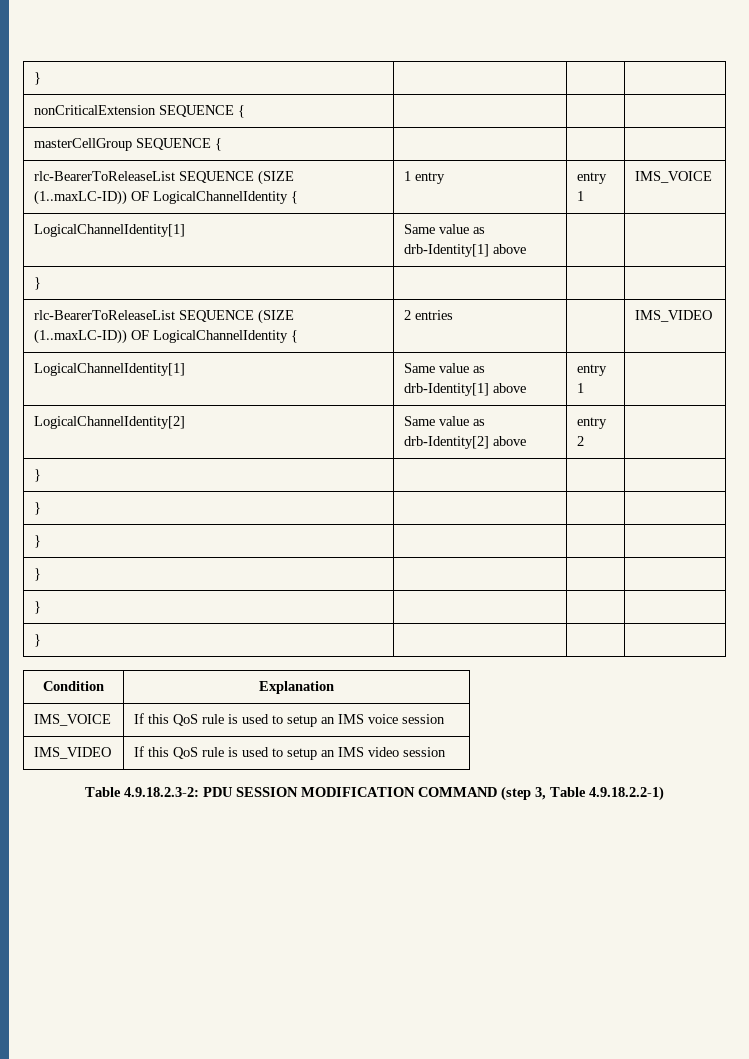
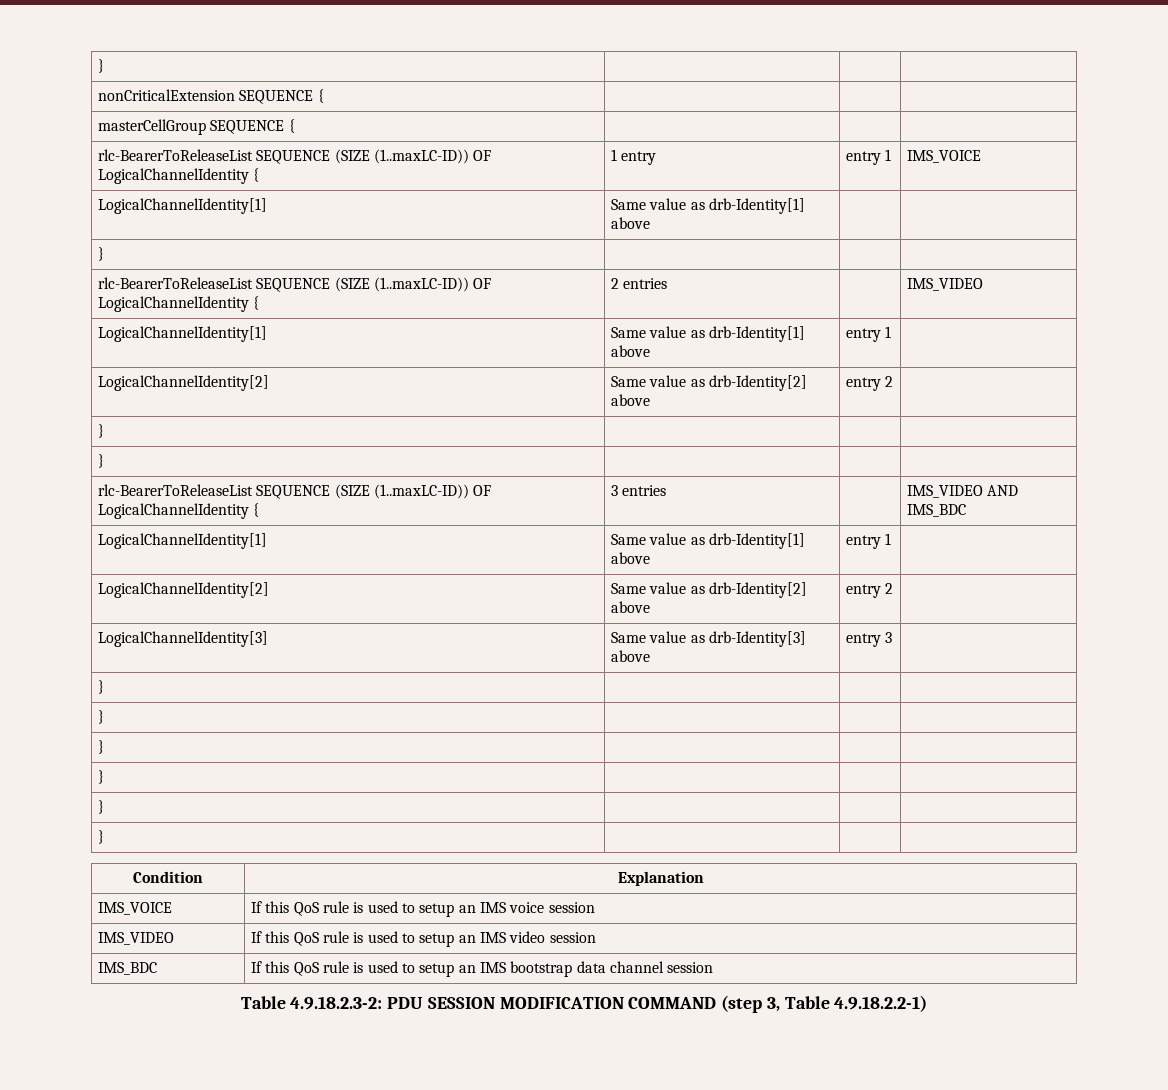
+ rlc-BearerToReleaseList SEQUENCE (SIZE (1..maxLC-ID)) OF LogicalChannelIdentity { | 3 entries | | IMS_VIDEO AND IMS_BDC
+ LogicalChannelIdentity[1] | Same value as drb-Identity[1] above | entry 1 |
+ LogicalChannelIdentity[2] | Same value as drb-Identity[2] above | entry 2 |
+ LogicalChannelIdentity[3] | Same value as drb-Identity[3] above | entry 3 |
+ } | | |
+ } | | |
+ IMS_BDC | If this QoS rule is used to setup an IMS bootstrap data channel session

